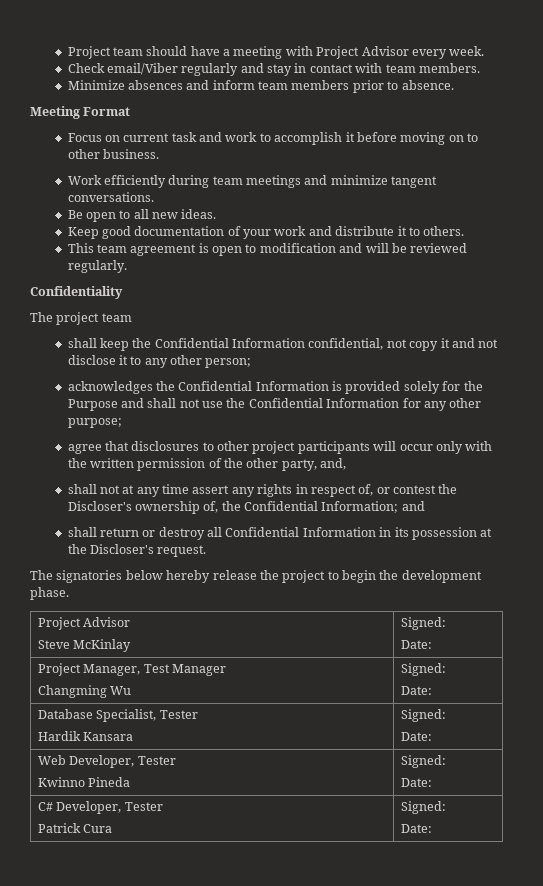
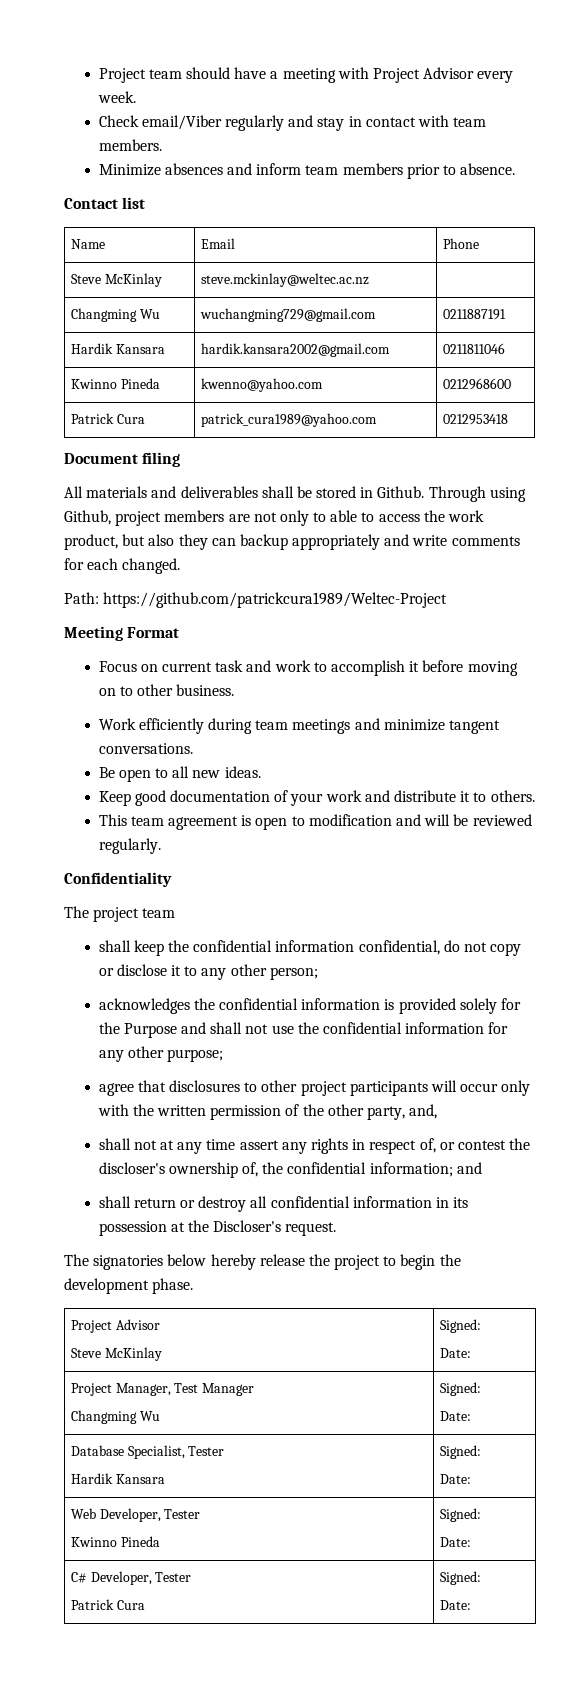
+ Contact list
+ Name | Email | Phone
+ Steve McKinlay | steve.mckinlay@weltec.ac.nz |
+ Changming Wu | wuchangming729@gmail.com | 0211887191
+ Hardik Kansara | hardik.kansara2002@gmail.com | 0211811046
+ Kwinno Pineda | kwenno@yahoo.com | 0212968600
+ Patrick Cura | patrick_cura1989@yahoo.com | 0212953418
+ Document filing
+ All materials and deliverables shall be stored in Github. Through using Github, project members are not only to able to access the work product, but also they can backup appropriately and write comments for each changed.
+ Path: https://github.com/patrickcura1989/Weltec-Project
- shall keep the Confidential Information confidential, not copy it and not disclose it to any other person;
+ shall keep the confidential information confidential, do not copy or disclose it to any other person;
- acknowledges the Confidential Information is provided solely for the Purpose and shall not use the Confidential Information for any other purpose;
+ acknowledges the confidential information is provided solely for the Purpose and shall not use the confidential information for any other purpose;
- shall not at any time assert any rights in respect of, or contest the Discloser's ownership of, the Confidential Information; and
+ shall not at any time assert any rights in respect of, or contest the discloser's ownership of, the confidential information; and
- shall return or destroy all Confidential Information in its possession at the Discloser's request.
+ shall return or destroy all confidential information in its possession at the Discloser's request.

